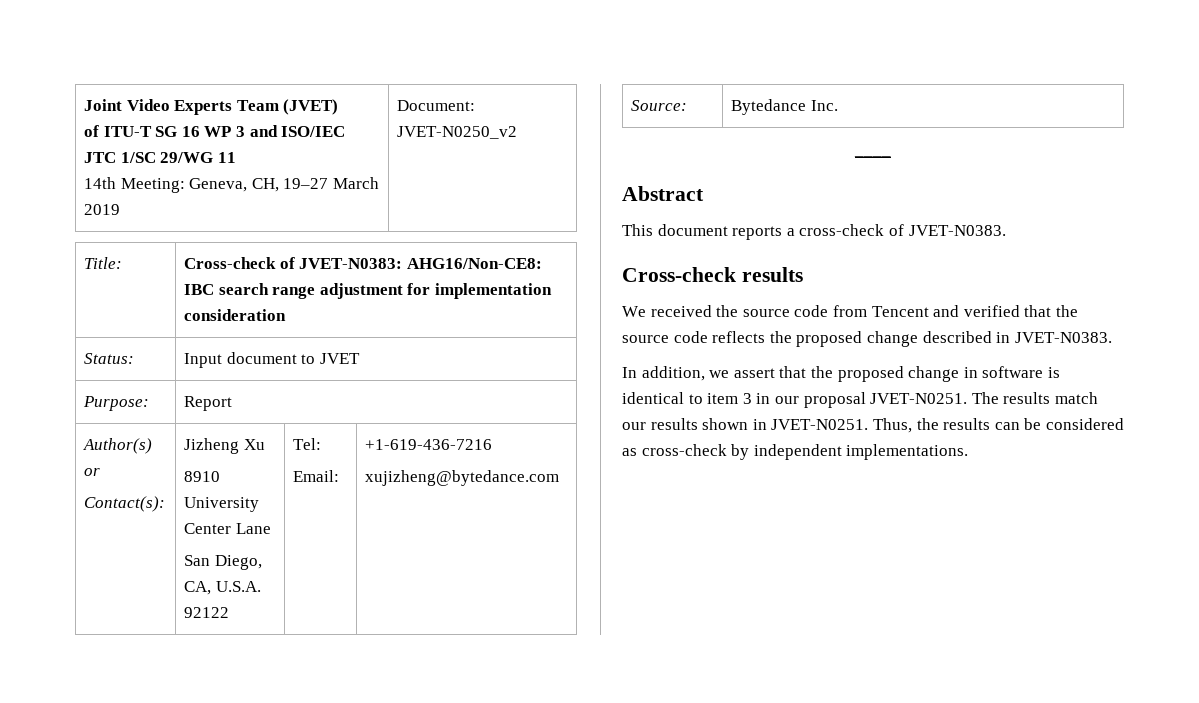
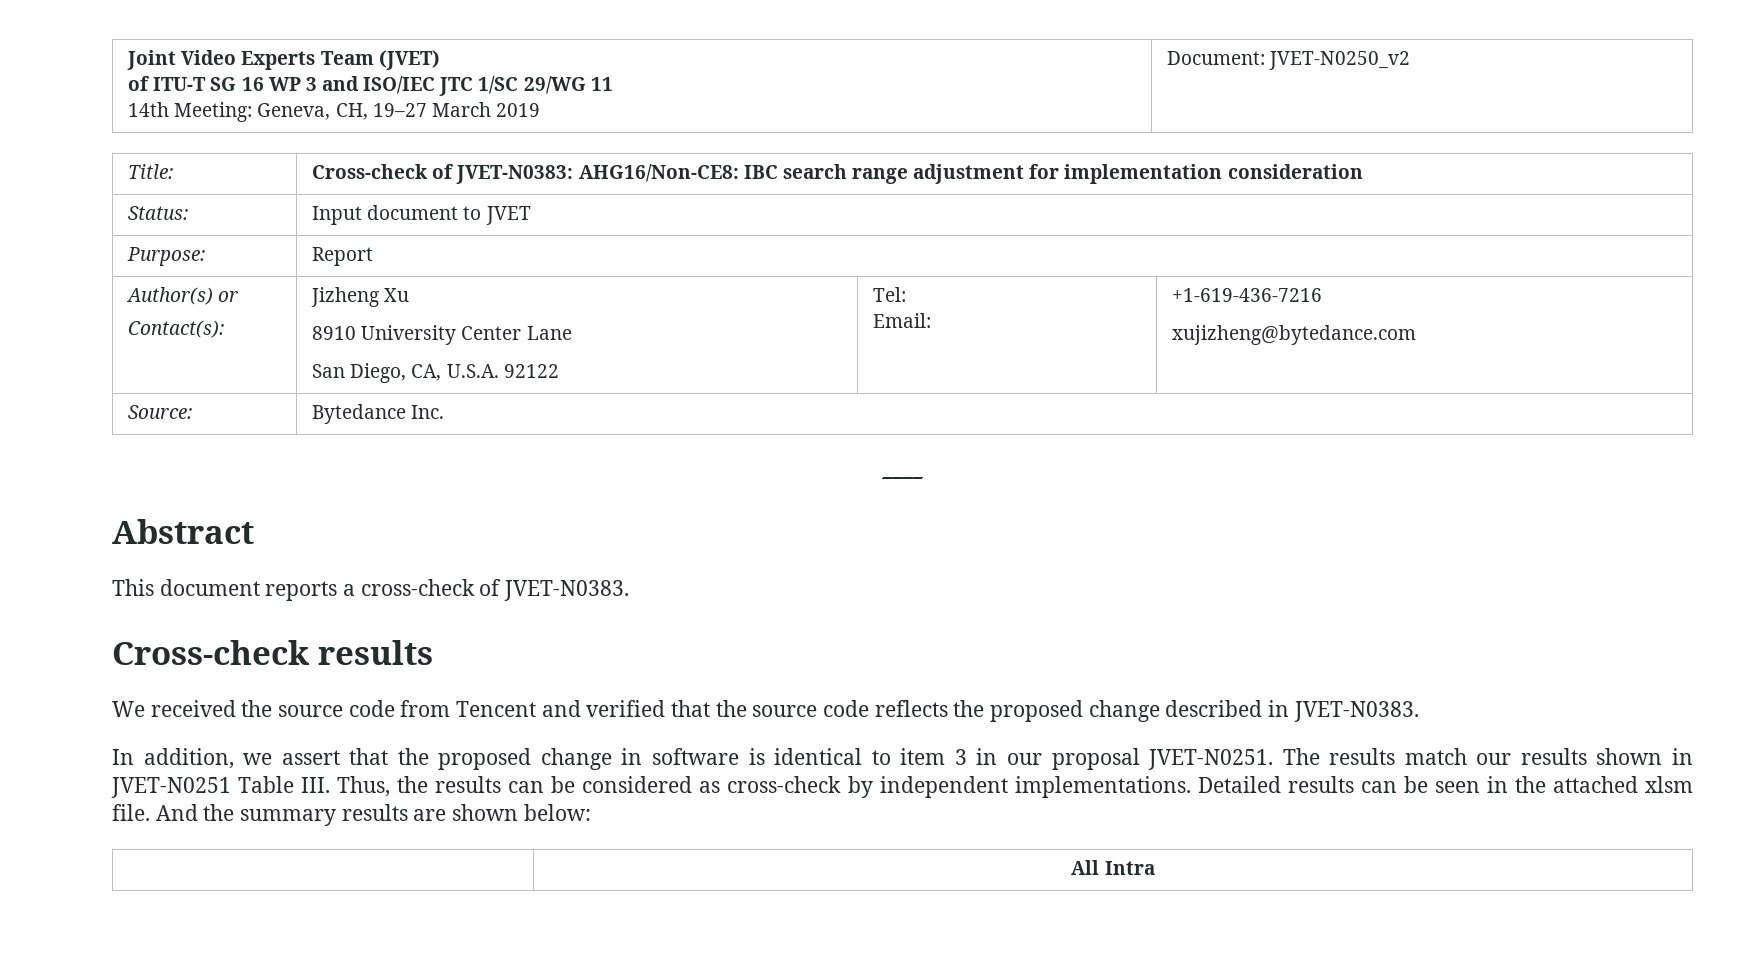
- The results match our results shown in JVET-N0251. Thus, the results can be considered as cross-check by independent implementations.
+ The results match our results shown in JVET-N0251 Table III. Thus, the results can be considered as cross-check by independent implementations.
+ Detailed results can be seen in the attached xlsm file. And the summary results are shown below:
+ | All Intra

